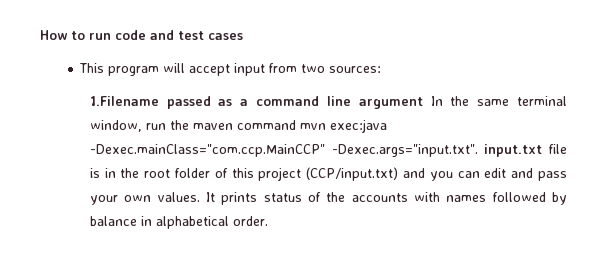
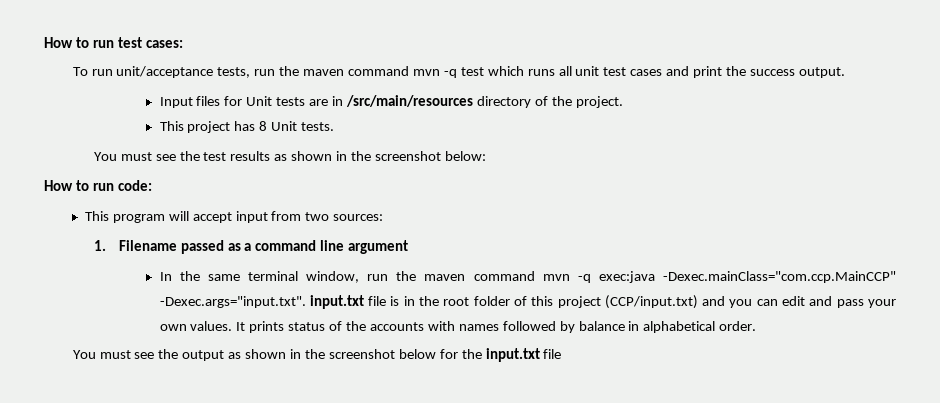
- How to run code and test cases
+ How to run test cases:
+ To run unit/acceptance tests, run the maven command mvn -q test which runs all unit test cases and print the success output.
+ Input files for Unit tests are in /src/main/resources directory of the project.
+ This project has 8 Unit tests.
+ You must see the test results as shown in the screenshot below:
+ How to run code:
- 1.Filename passed as a command line argument In the same terminal window, run the maven command mvn exec:java -Dexec.mainClass="com.ccp.MainCCP" -Dexec.args="input.txt". input.txt file is in the root folder of this project (CCP/input.txt) and you can edit and pass your own values.
+ 1. Filename passed as a command line argument
+ In the same terminal window, run the maven command mvn -q exec:java -Dexec.mainClass="com.ccp.MainCCP" -Dexec.args="input.txt". input.txt file is in the root folder of this project (CCP/input.txt) and you can edit and pass your own values.
+ You must see the output as shown in the screenshot below for the input.txt file

